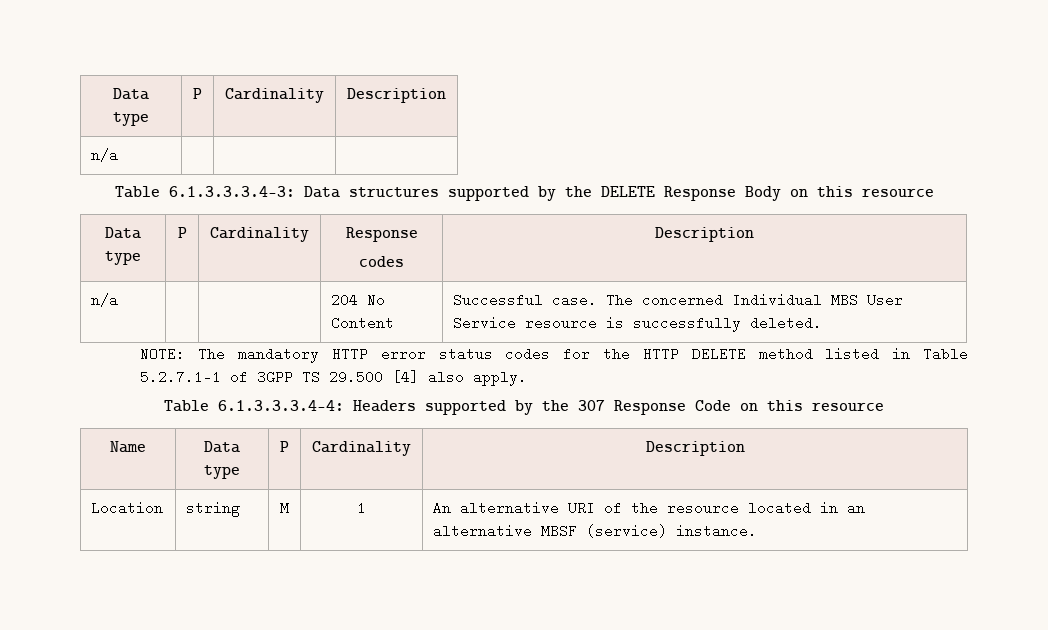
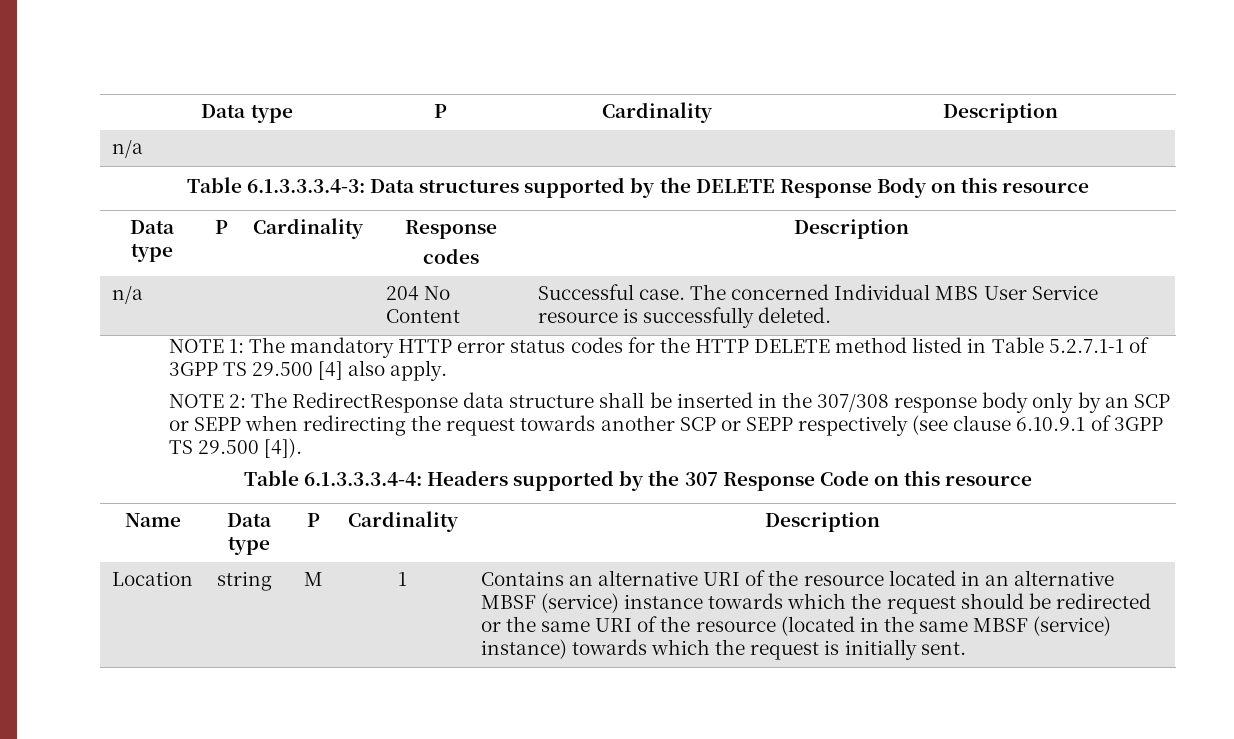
- NOTE: The mandatory HTTP error status codes for the HTTP DELETE method listed in Table 5.2.7.1-1 of 3GPP TS 29.500 [4] also apply.
+ NOTE 1: The mandatory HTTP error status codes for the HTTP DELETE method listed in Table 5.2.7.1-1 of 3GPP TS 29.500 [4] also apply.
+ NOTE 2: The RedirectResponse data structure shall be inserted in the 307/308 response body only by an SCP or SEPP when redirecting the request towards another SCP or SEPP respectively (see clause 6.10.9.1 of 3GPP TS 29.500 [4]).
- An alternative URI of the resource located in an alternative MBSF (service) instance.
+ Contains an alternative URI of the resource located in an alternative MBSF (service) instance towards which the request should be redirected or the same URI of the resource (located in the same MBSF (service) instance) towards which the request is initially sent.

